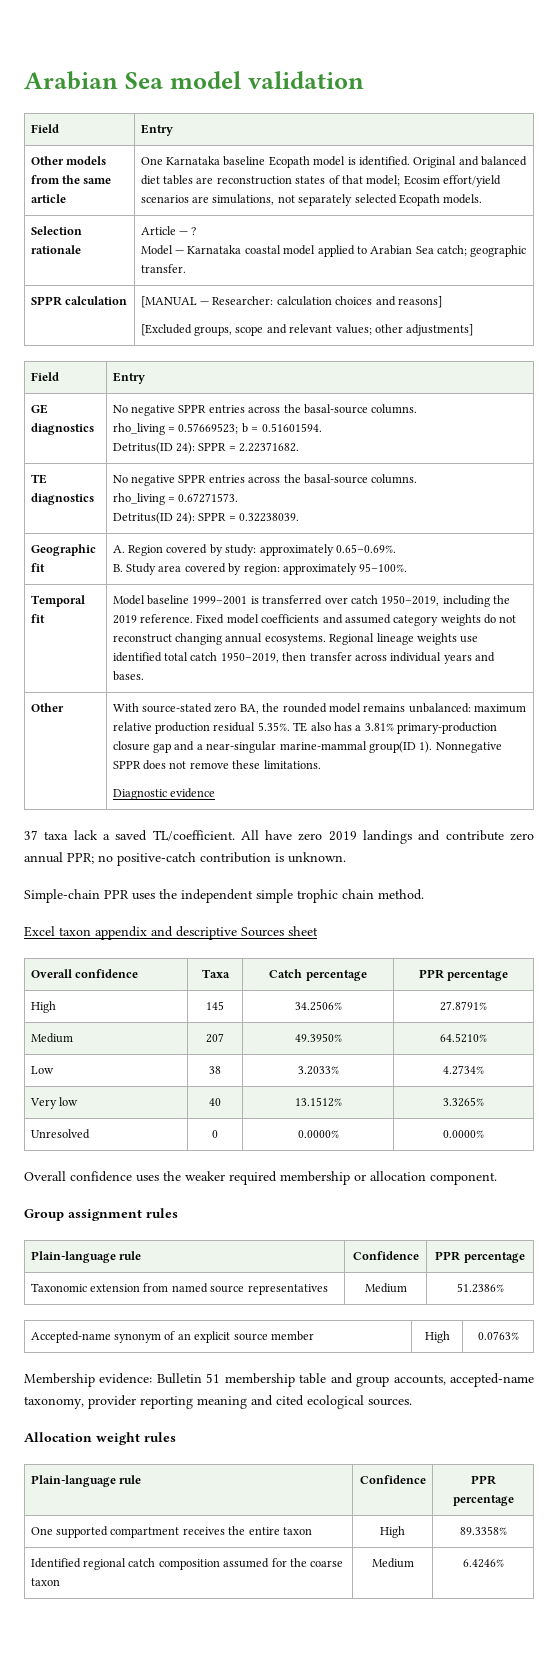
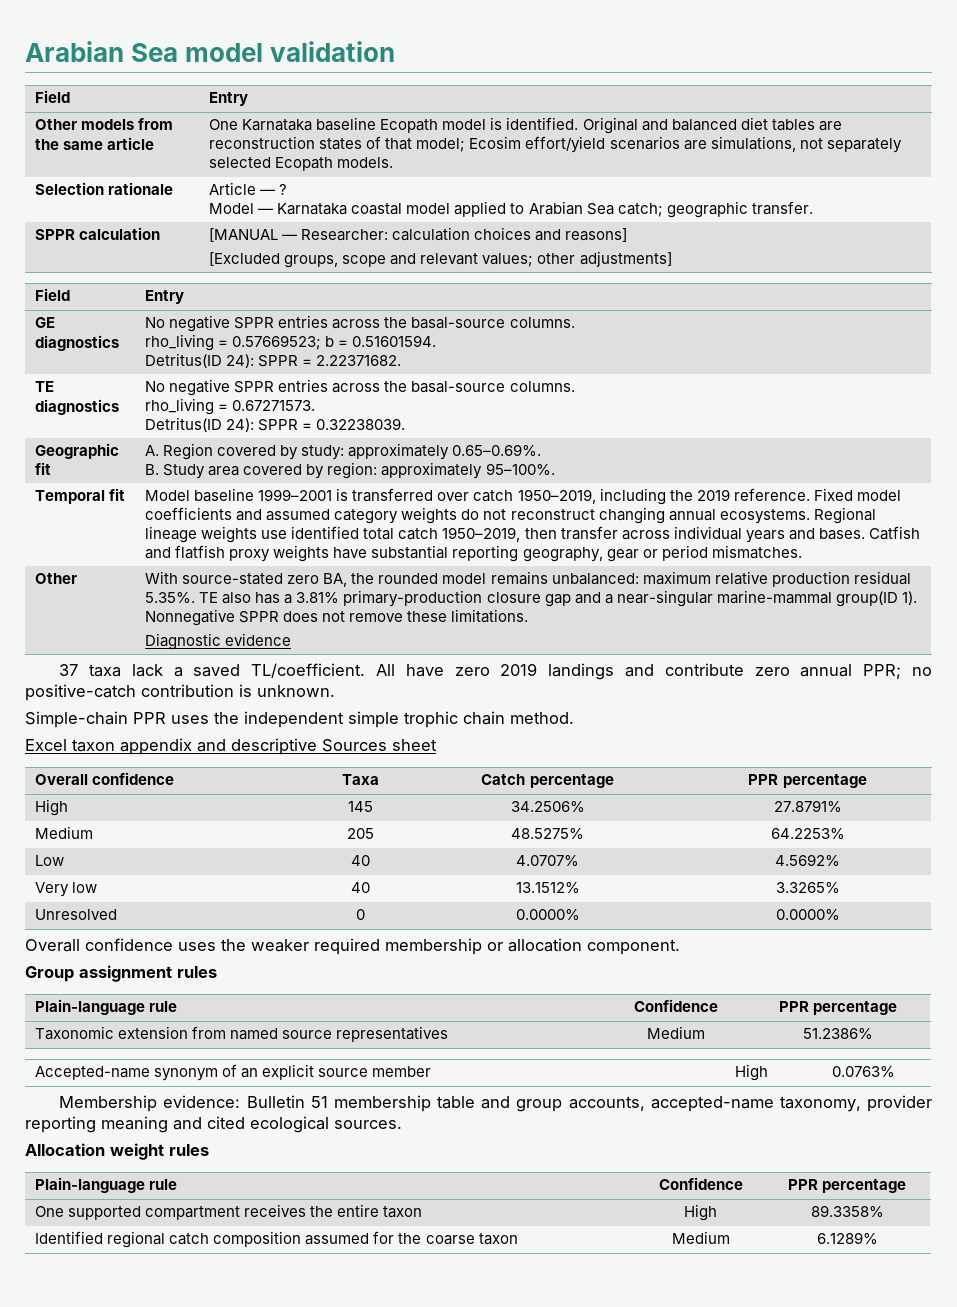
+ Catfish and flatfish proxy weights have substantial reporting geography, gear or period mismatches.
- Medium | 207 | 49.3950% | 64.5210%
- Low | 38 | 3.2033% | 4.2734%
+ Medium | 205 | 48.5275% | 64.2253%
+ Low | 40 | 4.0707% | 4.5692%
- Identified regional catch composition assumed for the coarse taxon | Medium | 6.4246%
+ Identified regional catch composition assumed for the coarse taxon | Medium | 6.1289%

